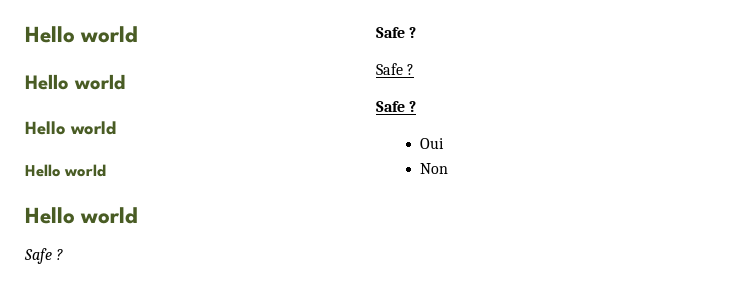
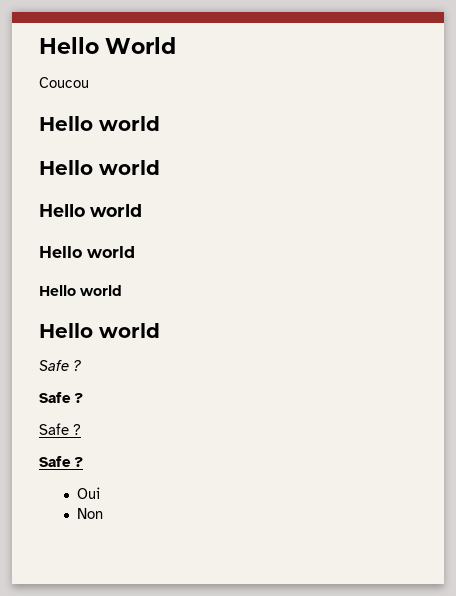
+ Hello World
+ Coucou
+ Hello world

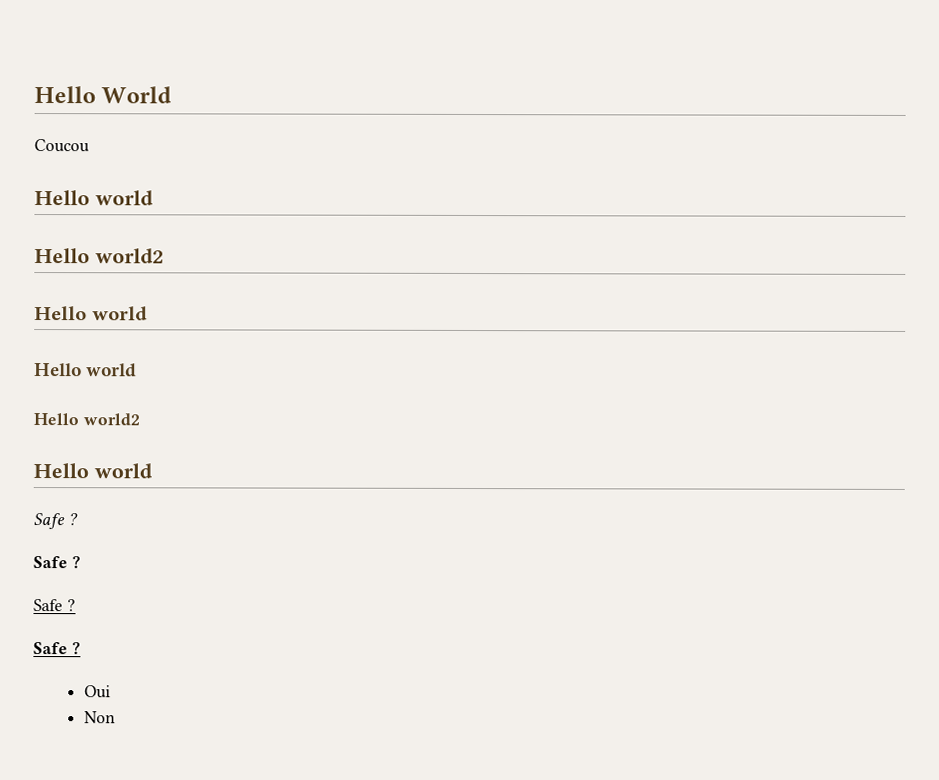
  Coucou
  Hello world
+ Hello world2
  Hello world
  Hello world
- Hello world
- Hello world
+ Hello world2

